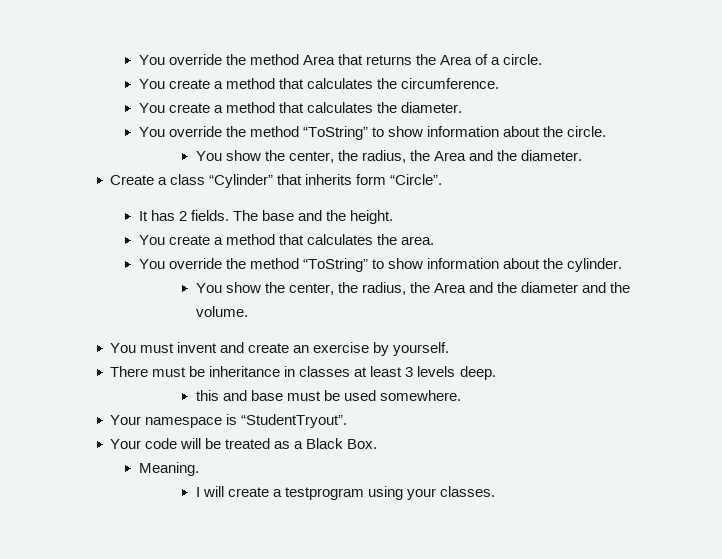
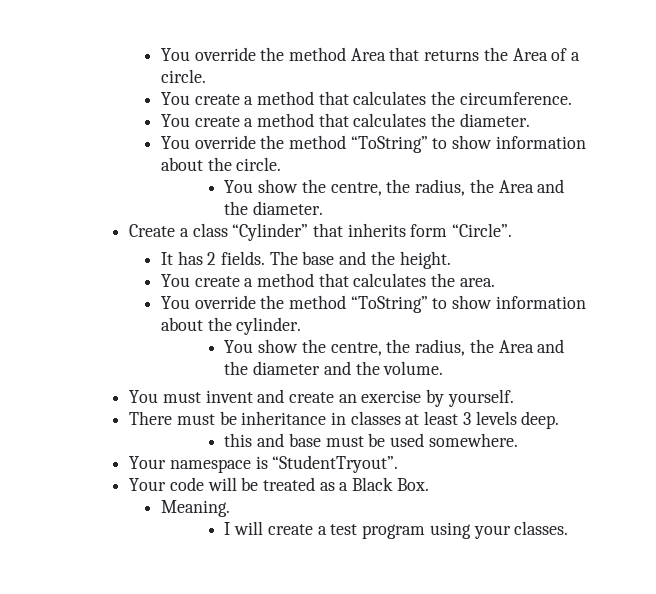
- You show the center, the radius, the Area and the diameter.
+ You show the centre, the radius, the Area and the diameter.
- You show the center, the radius, the Area and the diameter and the volume.
+ You show the centre, the radius, the Area and the diameter and the volume.
- I will create a testprogram using your classes.
+ I will create a test program using your classes.

